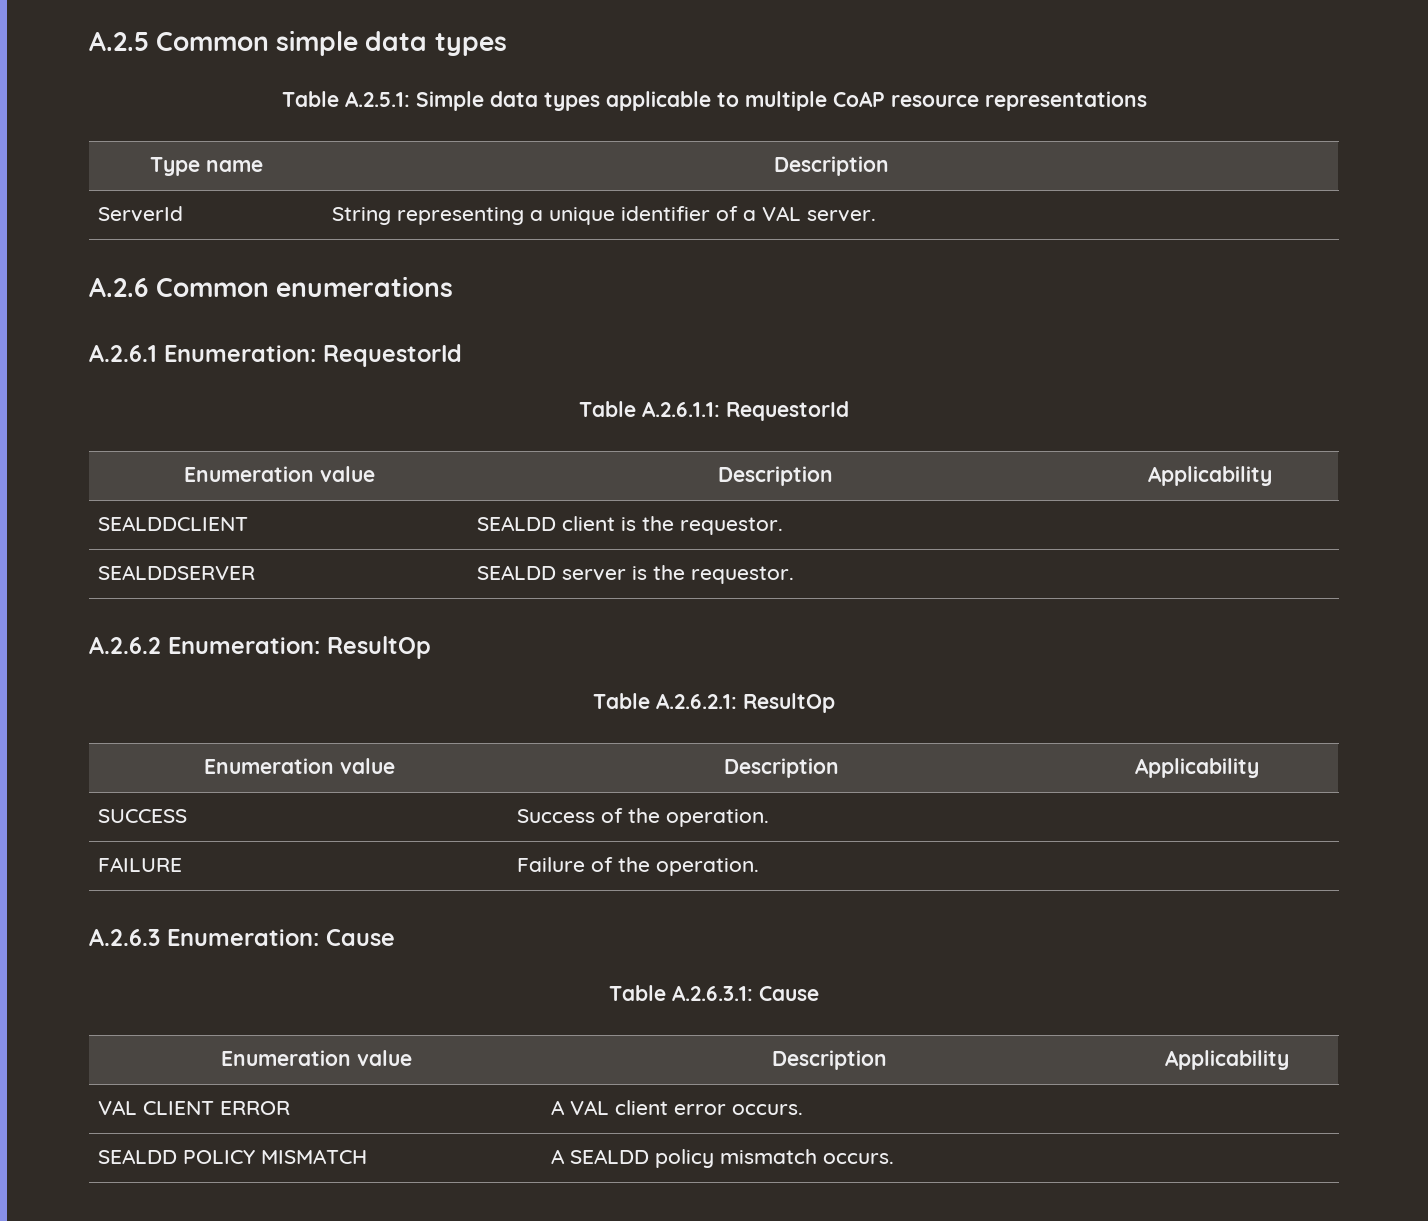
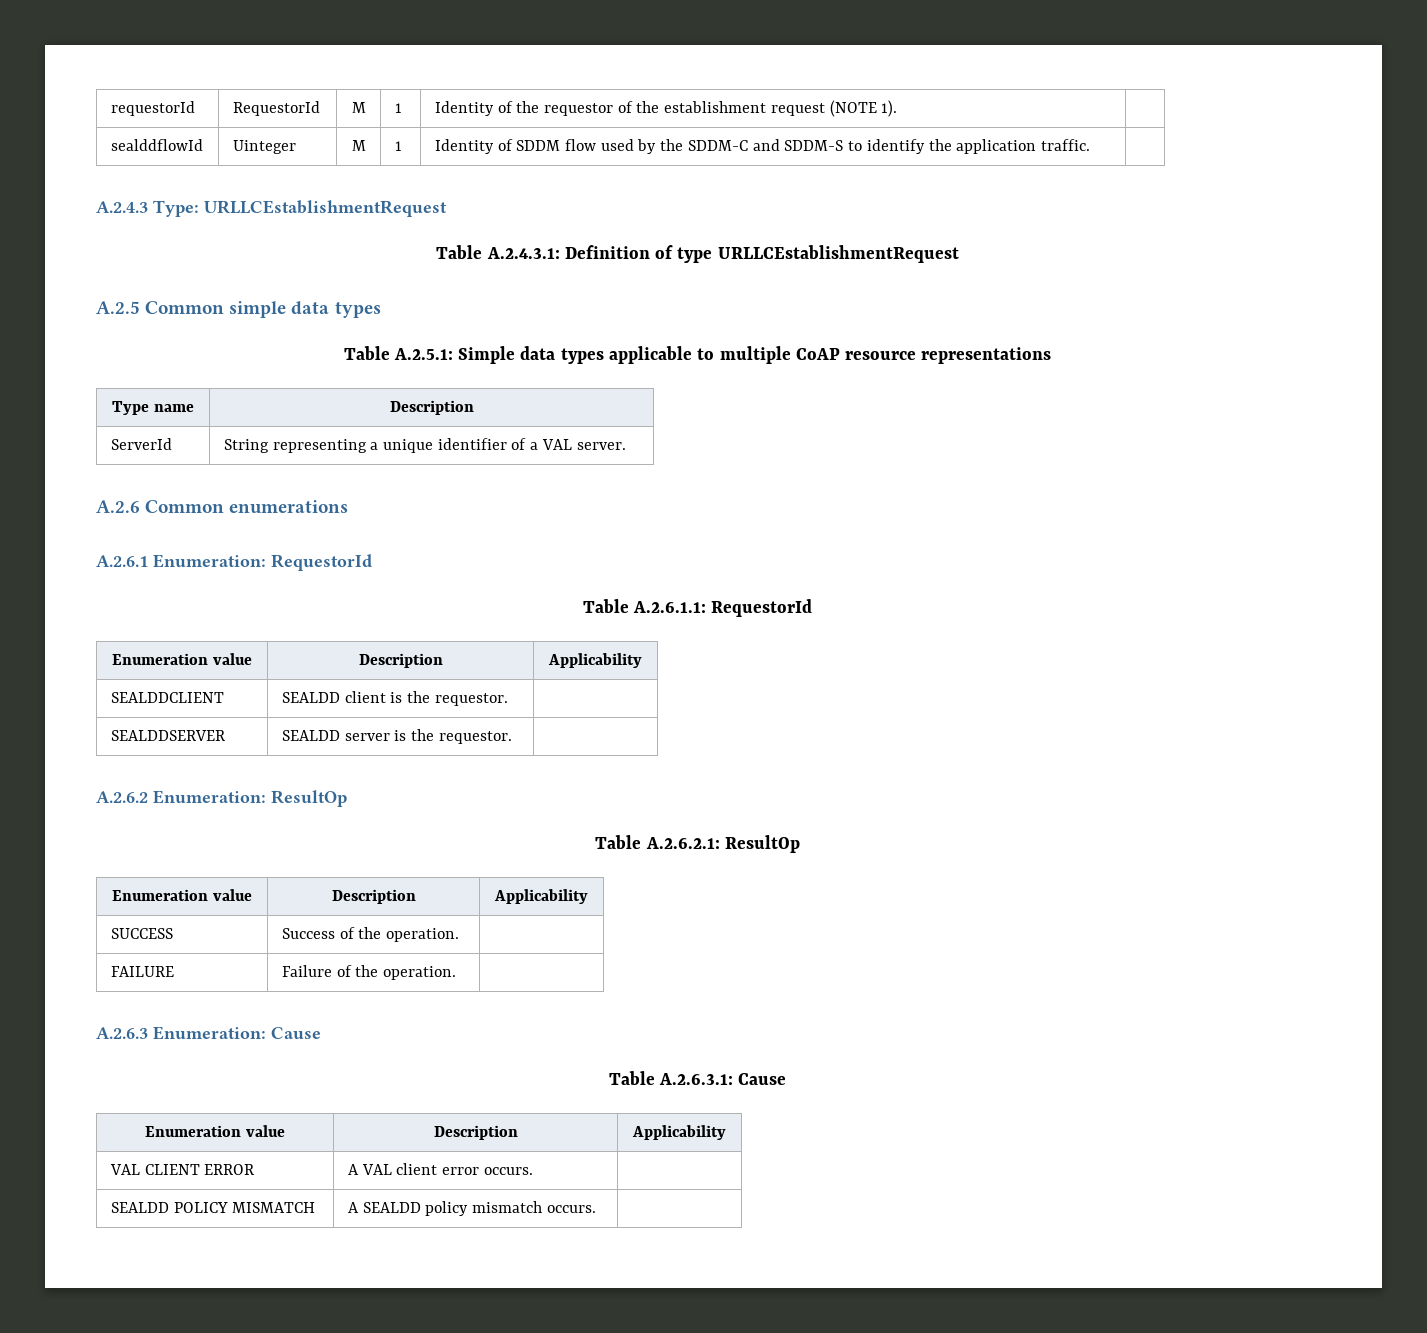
+ requestorId | RequestorId | M | 1 | Identity of the requestor of the establishment request (NOTE 1). |
+ sealddflowId | Uinteger | M | 1 | Identity of SDDM flow used by the SDDM-C and SDDM-S to identify the application traffic. |
+ A.2.4.3 Type: URLLCEstablishmentRequest
+ Table A.2.4.3.1: Definition of type URLLCEstablishmentRequest

